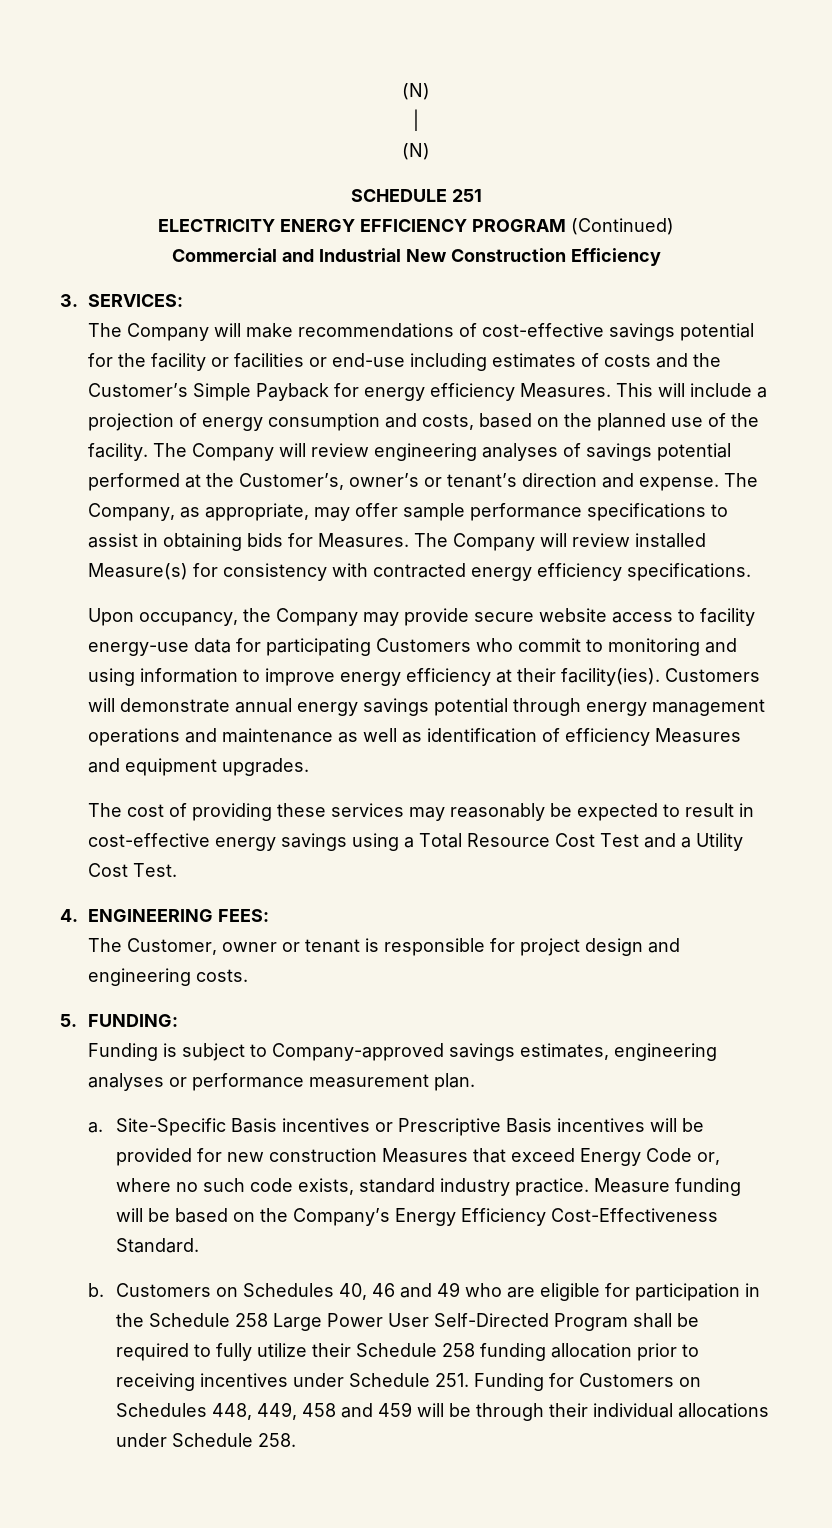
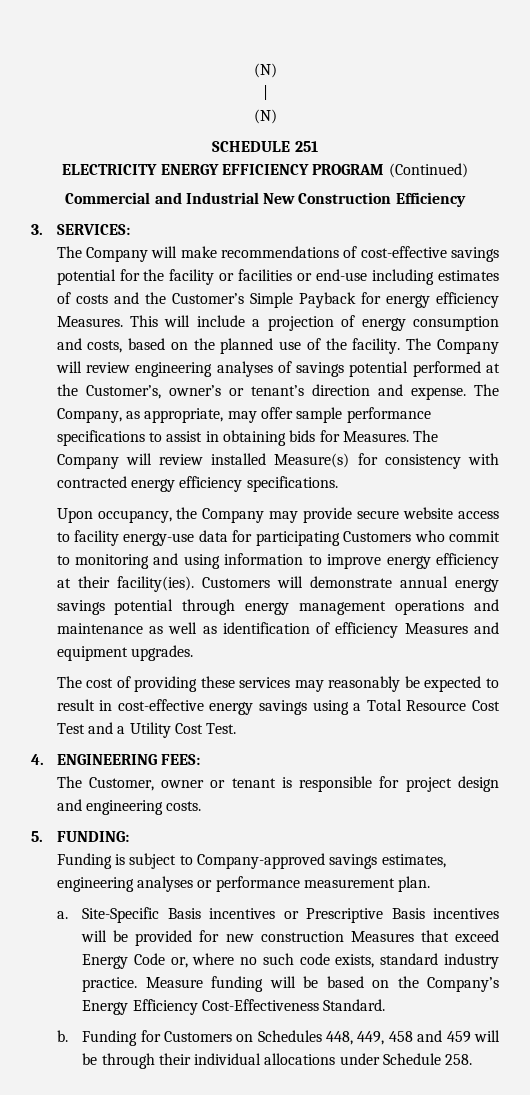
- Customers on Schedules 40, 46 and 49 who are eligible for participation in the Schedule 258 Large Power User Self-Directed Program shall be required to fully utilize their Schedule 258 funding allocation prior to receiving incentives under Schedule 251. Funding for Customers on Schedules 448, 449, 458 and 459 will be through their individual allocations under Schedule 258.
+ Funding for Customers on Schedules 448, 449, 458 and 459 will be through their individual allocations under Schedule 258.

